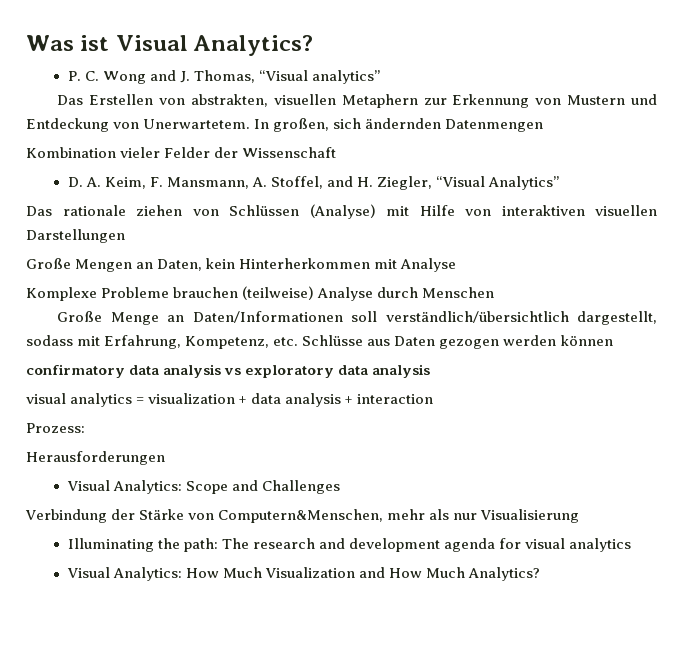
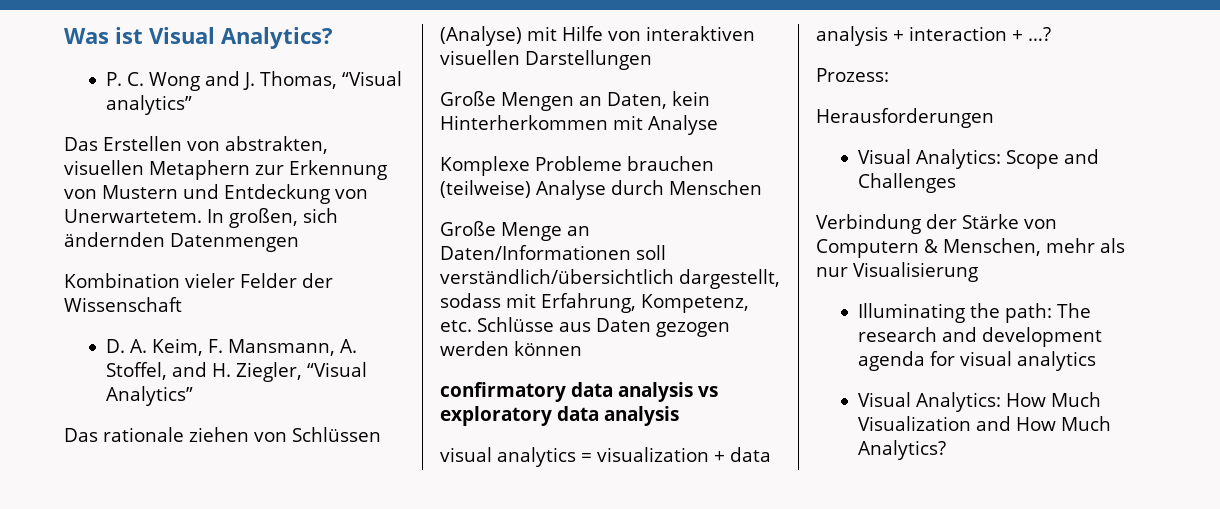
- visual analytics = visualization + data analysis + interaction
+ visual analytics = visualization + data analysis + interaction + …?
- Verbindung der Stärke von Computern&Menschen, mehr als nur Visualisierung
+ Verbindung der Stärke von Computern & Menschen, mehr als nur Visualisierung

